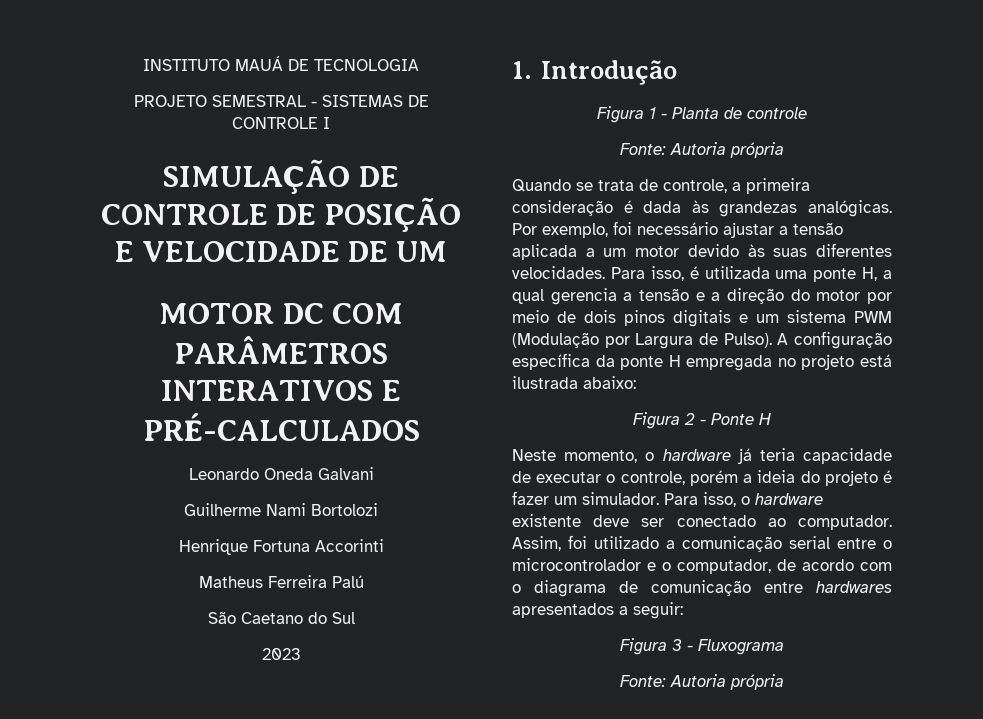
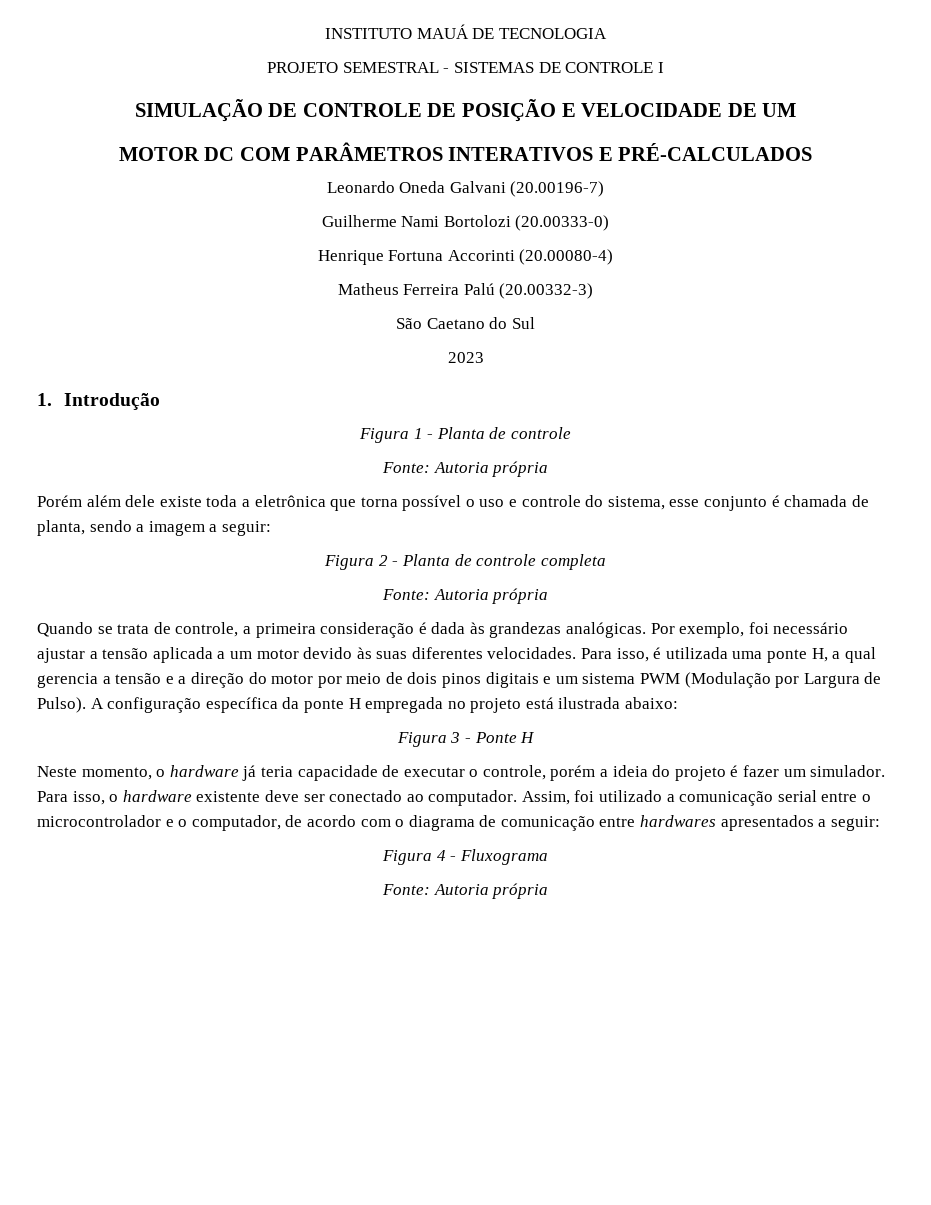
- Leonardo Oneda Galvani
+ Leonardo Oneda Galvani (20.00196-7)
- Guilherme Nami Bortolozi
+ Guilherme Nami Bortolozi (20.00333-0)
- Henrique Fortuna Accorinti
+ Henrique Fortuna Accorinti (20.00080-4)
- Matheus Ferreira Palú
+ Matheus Ferreira Palú (20.00332-3)
+ Porém além dele existe toda a eletrônica que torna possível o uso e controle do sistema, esse conjunto é chamada de planta, sendo a imagem a seguir:
+ Figura 2 - Planta de controle completa
+ Fonte: Autoria própria
- Figura 2 - Ponte H
+ Figura 3 - Ponte H
- Figura 3 - Fluxograma
+ Figura 4 - Fluxograma

